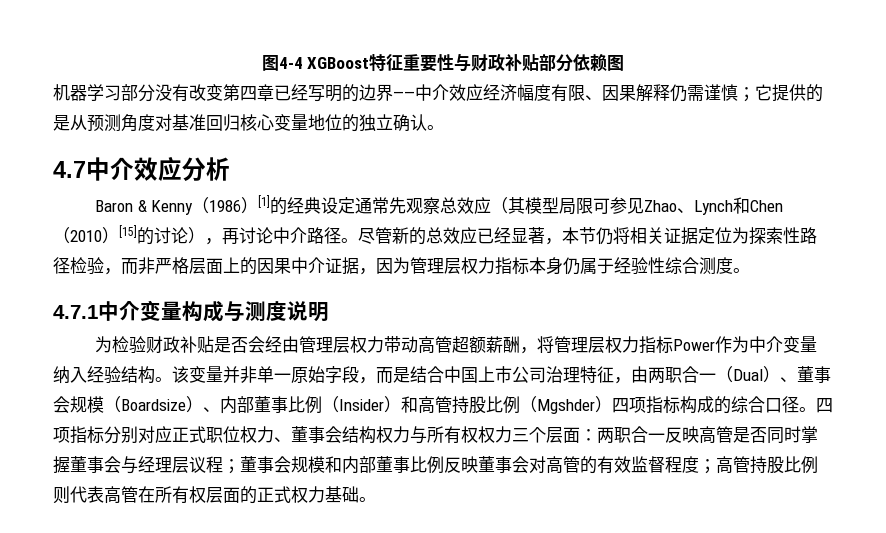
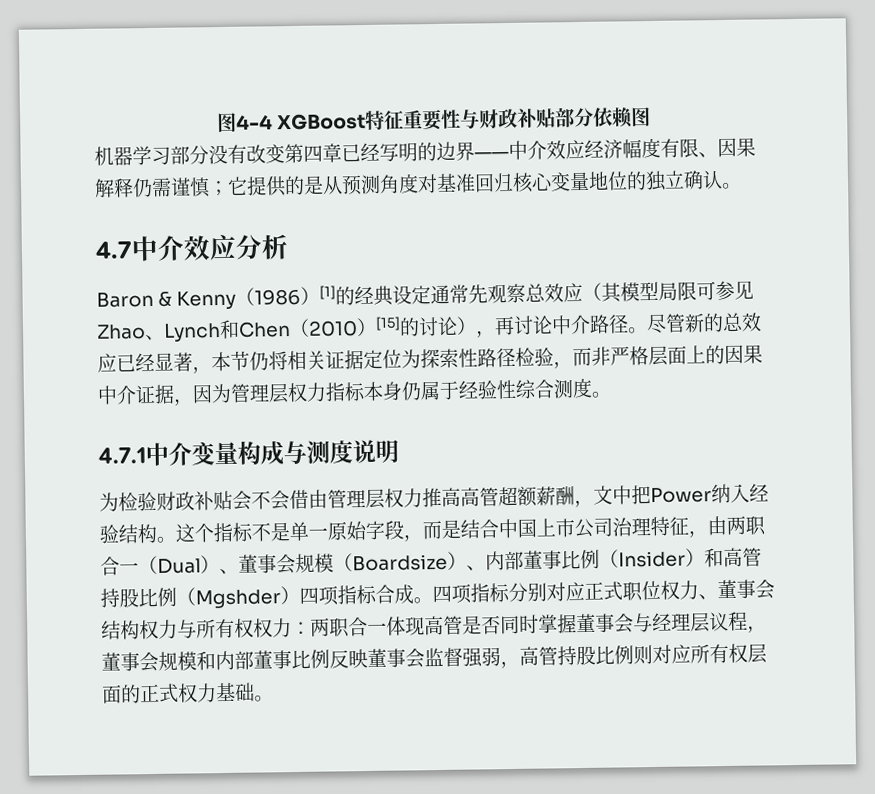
- 为检验财政补贴是否会经由管理层权力带动高管超额薪酬，将管理层权力指标Power作为中介变量纳入经验结构。
+ 为检验财政补贴会不会借由管理层权力推高高管超额薪酬，文中把Power纳入经验结构。
- 该变量并非单一原始字段，而是结合中国上市公司治理特征，由两职合一（Dual）、董事会规模（Boardsize）、内部董事比例（Insider）和高管持股比例（Mgshder）四项指标构成的综合口径。
+ 这个指标不是单一原始字段，而是结合中国上市公司治理特征，由两职合一（Dual）、董事会规模（Boardsize）、内部董事比例（Insider）和高管持股比例（Mgshder）四项指标合成。
- 四项指标分别对应正式职位权力、董事会结构权力与所有权权力三个层面：两职合一反映高管是否同时掌握董事会与经理层议程；董事会规模和内部董事比例反映董事会对高管的有效监督程度；高管持股比例则代表高管在所有权层面的正式权力基础。
+ 四项指标分别对应正式职位权力、董事会结构权力与所有权权力：两职合一体现高管是否同时掌握董事会与经理层议程，董事会规模和内部董事比例反映董事会监督强弱，高管持股比例则对应所有权层面的正式权力基础。

